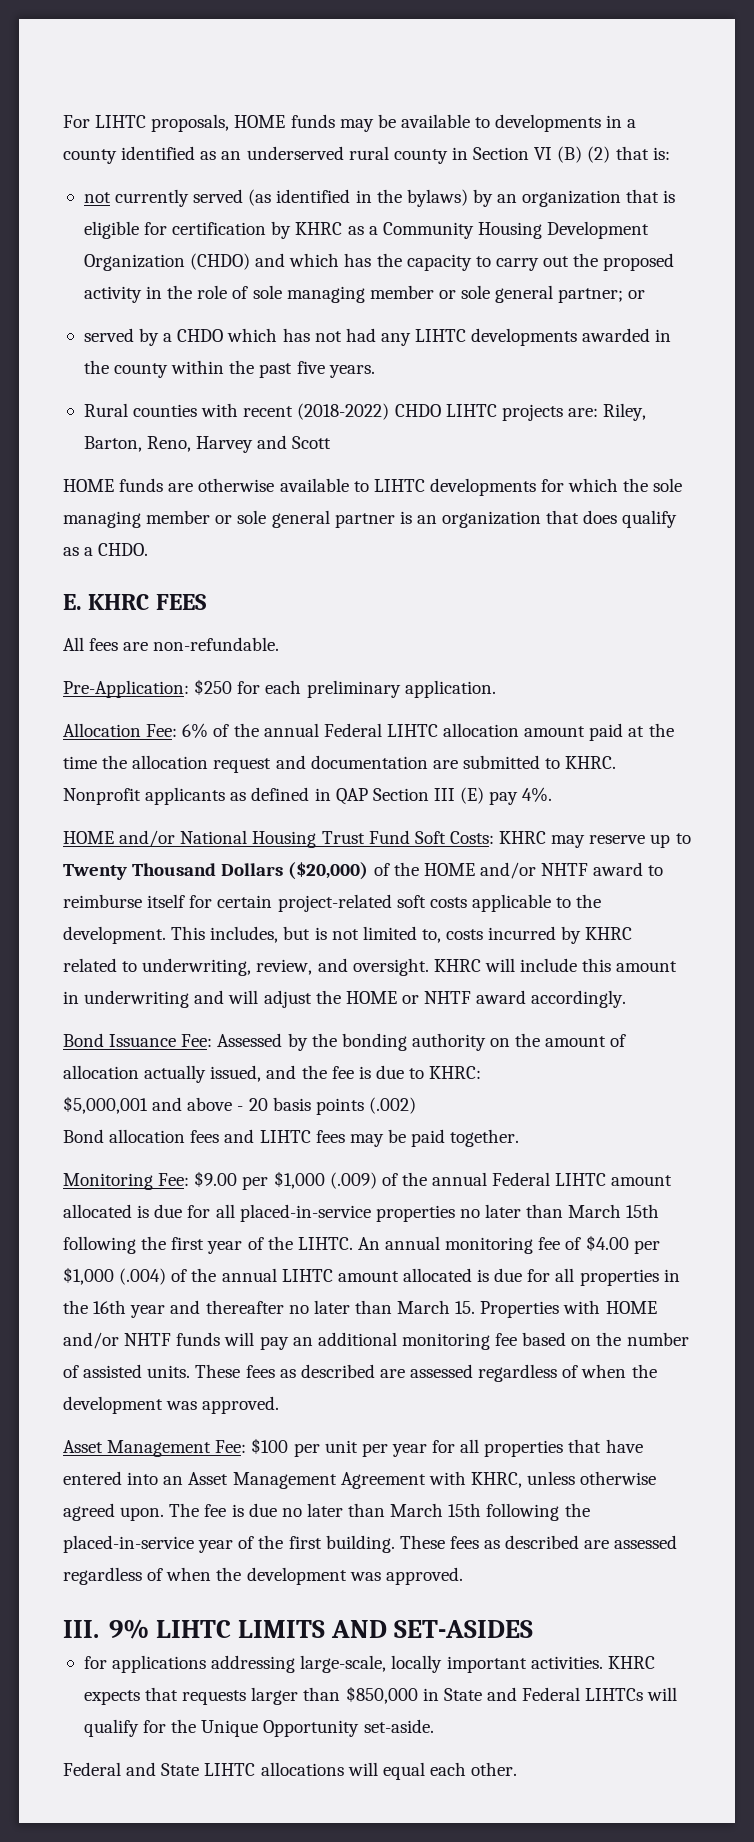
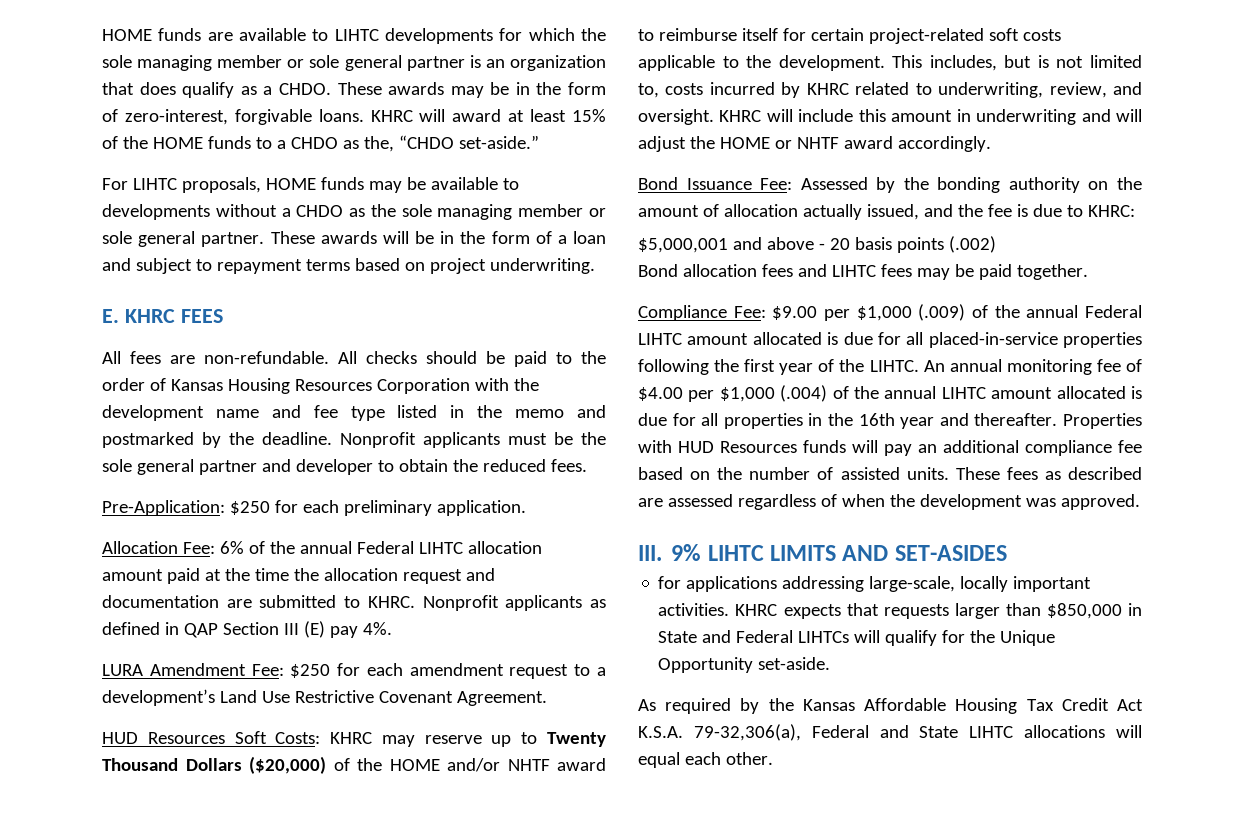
- For LIHTC proposals, HOME funds may be available to developments in a county identified as an underserved rural county in Section VI (B) (2) that is:
- not currently served (as identified in the bylaws) by an organization that is eligible for certification by KHRC as a Community Housing Development Organization (CHDO) and which has the capacity to carry out the proposed activity in the role of sole managing member or sole general partner; or
- served by a CHDO which has not had any LIHTC developments awarded in the county within the past five years.
- Rural counties with recent (2018-2022) CHDO LIHTC projects are: Riley, Barton, Reno, Harvey and Scott
- HOME funds are otherwise available to LIHTC developments for which the sole managing member or sole general partner is an organization that does qualify as a CHDO.
+ HOME funds are available to LIHTC developments for which the sole managing member or sole general partner is an organization that does qualify as a CHDO. These awards may be in the form of zero-interest, forgivable loans. KHRC will award at least 15% of the HOME funds to a CHDO as the, “CHDO set-aside.”
+ For LIHTC proposals, HOME funds may be available to developments without a CHDO as the sole managing member or sole general partner. These awards will be in the form of a loan and subject to repayment terms based on project underwriting.
+ All checks should be paid to the order of Kansas Housing Resources Corporation with the development name and fee type listed in the memo and postmarked by the deadline. Nonprofit applicants must be the sole general partner and developer to obtain the reduced fees.
- HOME and/or National Housing Trust Fund Soft Costs: KHRC may reserve up to Twenty Thousand Dollars ($20,000) of the HOME and/or NHTF award to reimburse itself for certain project-related soft costs applicable to the development.
+ LURA Amendment Fee: $250 for each amendment request to a development’s Land Use Restrictive Covenant Agreement.
+ HUD Resources Soft Costs: KHRC may reserve up to Twenty Thousand Dollars ($20,000) of the HOME and/or NHTF award to reimburse itself for certain project-related soft costs applicable to the development.
- Monitoring Fee: $9.00 per $1,000 (.009) of the annual Federal LIHTC amount allocated is due for all placed-in-service properties no later than March 15th following the first year of the LIHTC.
+ Compliance Fee: $9.00 per $1,000 (.009) of the annual Federal LIHTC amount allocated is due for all placed-in-service properties following the first year of the LIHTC.
- An annual monitoring fee of $4.00 per $1,000 (.004) of the annual LIHTC amount allocated is due for all properties in the 16th year and thereafter no later than March 15. Properties with HOME and/or NHTF funds will pay an additional monitoring fee based on the number of assisted units.
+ An annual monitoring fee of $4.00 per $1,000 (.004) of the annual LIHTC amount allocated is due for all properties in the 16th year and thereafter. Properties with HUD Resources funds will pay an additional compliance fee based on the number of assisted units.
- Asset Management Fee: $100 per unit per year for all properties that have entered into an Asset Management Agreement with KHRC, unless otherwise agreed upon. The fee is due no later than March 15th following the placed-in-service year of the first building. These fees as described are assessed regardless of when the development was approved.
- Federal and State LIHTC allocations will equal each other.
+ As required by the Kansas Affordable Housing Tax Credit Act K.S.A. 79-32,306(a), Federal and State LIHTC allocations will equal each other.

